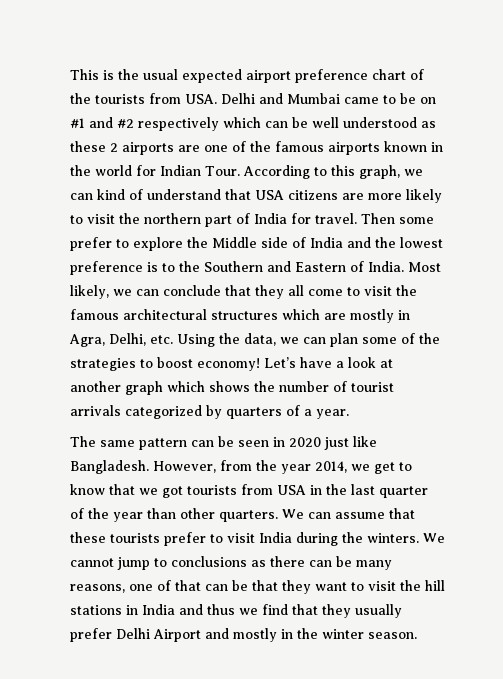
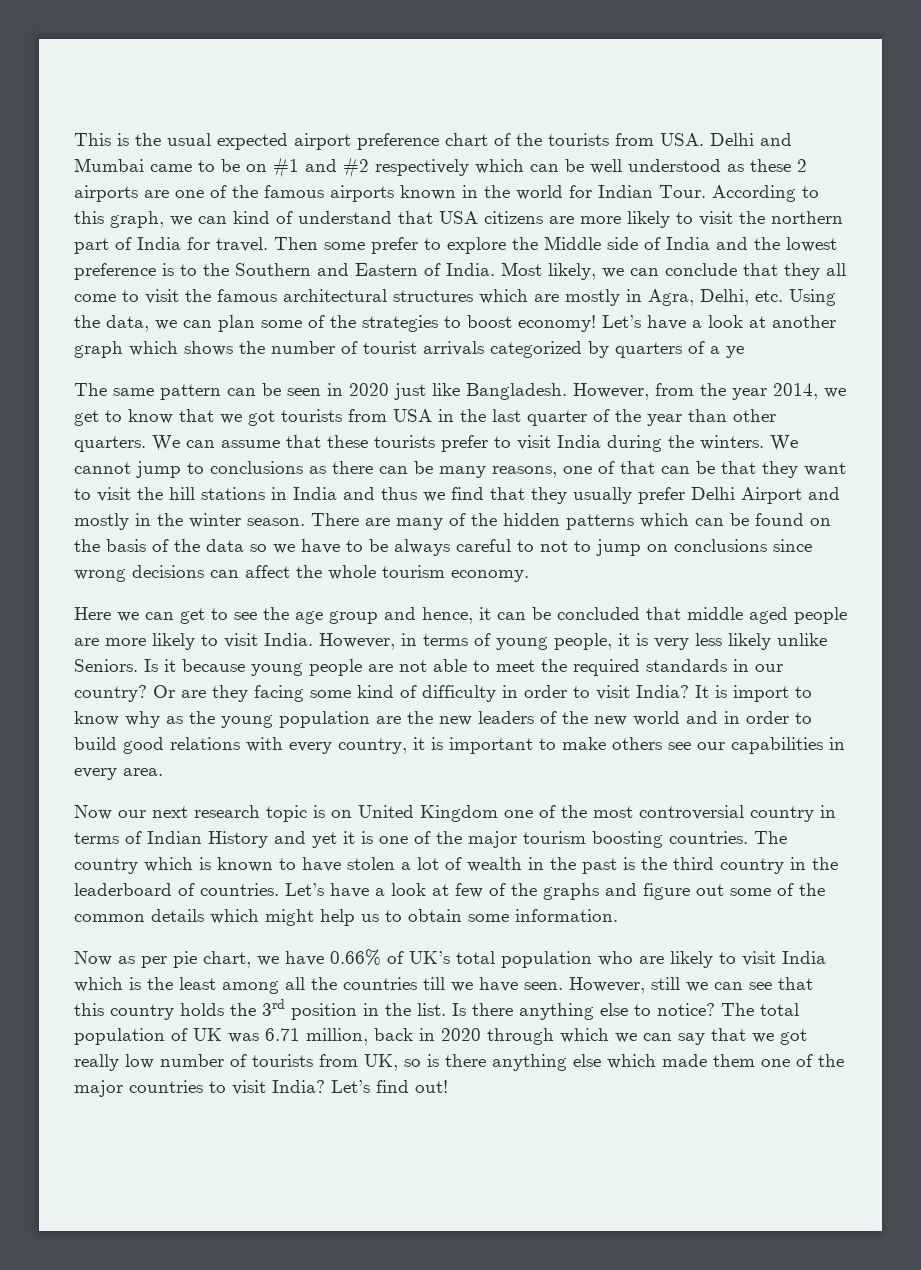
- Let’s have a look at another graph which shows the number of tourist arrivals categorized by quarters of a year.
+ Let’s have a look at another graph which shows the number of tourist arrivals categorized by quarters of a ye
+ There are many of the hidden patterns which can be found on the basis of the data so we have to be always careful to not to jump on conclusions since wrong decisions can affect the whole tourism economy.
+ Here we can get to see the age group and hence, it can be concluded that middle aged people are more likely to visit India. However, in terms of young people, it is very less likely unlike Seniors. Is it because young people are not able to meet the required standards in our country? Or are they facing some kind of difficulty in order to visit India? It is import to know why as the young population are the new leaders of the new world and in order to build good relations with every country, it is important to make others see our capabilities in every area.
+ Now our next research topic is on United Kingdom one of the most controversial country in terms of Indian History and yet it is one of the major tourism boosting countries. The country which is known to have stolen a lot of wealth in the past is the third country in the leaderboard of countries. Let’s have a look at few of the graphs and figure out some of the common details which might help us to obtain some information.
+ Now as per pie chart, we have 0.66% of UK’s total population who are likely to visit India which is the least among all the countries till we have seen. However, still we can see that this country holds the 3rd position in the list. Is there anything else to notice? The total population of UK was 6.71 million, back in 2020 through which we can say that we got really low number of tourists from UK, so is there anything else which made them one of the major countries to visit India? Let’s find out!

